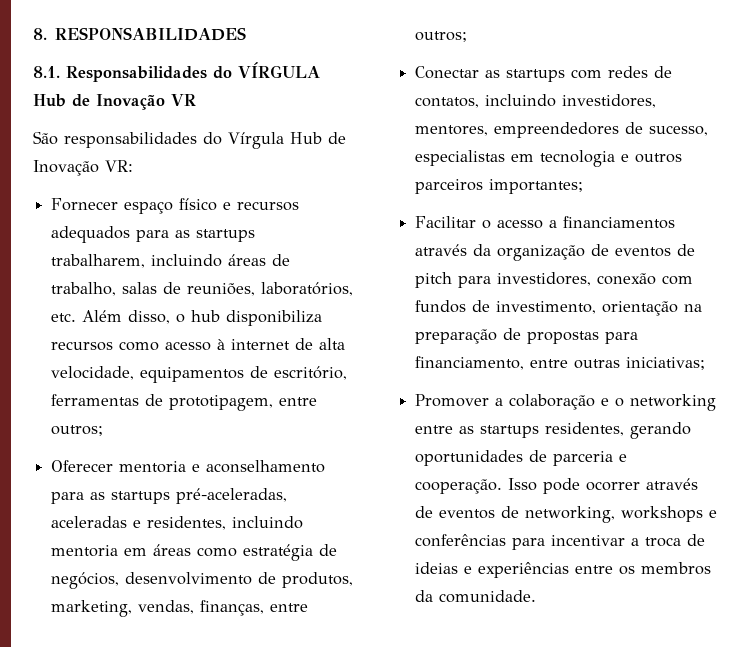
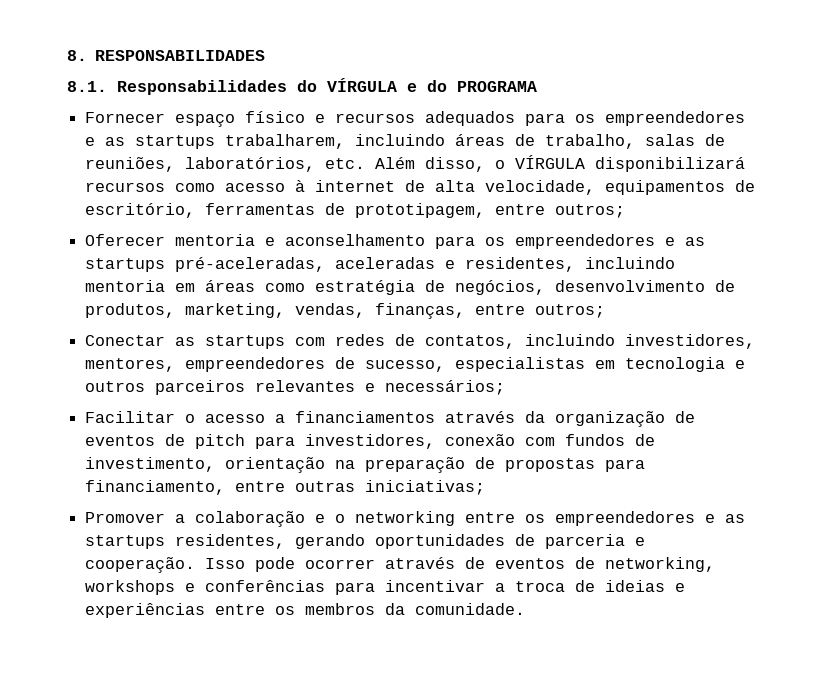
- 8.1. Responsabilidades do VÍRGULA Hub de Inovação VR
- São responsabilidades do Vírgula Hub de Inovação VR:
+ 8.1. Responsabilidades do VÍRGULA e do PROGRAMA
- Fornecer espaço físico e recursos adequados para as startups trabalharem, incluindo áreas de trabalho, salas de reuniões, laboratórios, etc. Além disso, o hub disponibiliza recursos como acesso à internet de alta velocidade, equipamentos de escritório, ferramentas de prototipagem, entre outros;
+ Fornecer espaço físico e recursos adequados para os empreendedores e as startups trabalharem, incluindo áreas de trabalho, salas de reuniões, laboratórios, etc. Além disso, o VÍRGULA disponibilizará recursos como acesso à internet de alta velocidade, equipamentos de escritório, ferramentas de prototipagem, entre outros;
- Oferecer mentoria e aconselhamento para as startups pré-aceleradas, aceleradas e residentes, incluindo mentoria em áreas como estratégia de negócios, desenvolvimento de produtos, marketing, vendas, finanças, entre outros;
+ Oferecer mentoria e aconselhamento para os empreendedores e as startups pré-aceleradas, aceleradas e residentes, incluindo mentoria em áreas como estratégia de negócios, desenvolvimento de produtos, marketing, vendas, finanças, entre outros;
- Conectar as startups com redes de contatos, incluindo investidores, mentores, empreendedores de sucesso, especialistas em tecnologia e outros parceiros importantes;
+ Conectar as startups com redes de contatos, incluindo investidores, mentores, empreendedores de sucesso, especialistas em tecnologia e outros parceiros relevantes e necessários;
- Promover a colaboração e o networking entre as startups residentes, gerando oportunidades de parceria e cooperação.
+ Promover a colaboração e o networking entre os empreendedores e as startups residentes, gerando oportunidades de parceria e cooperação.

